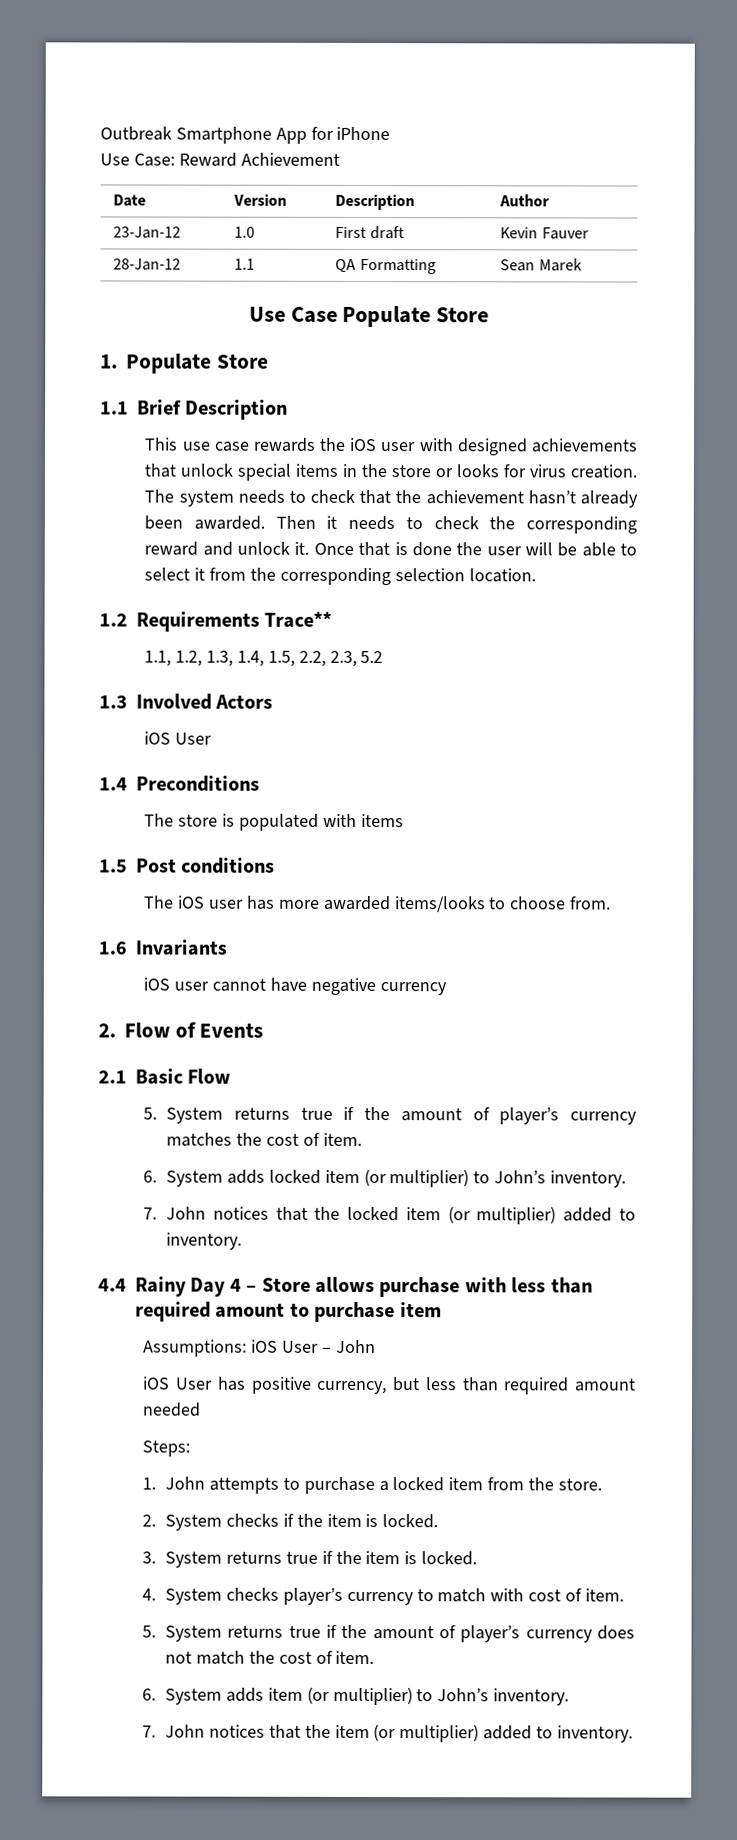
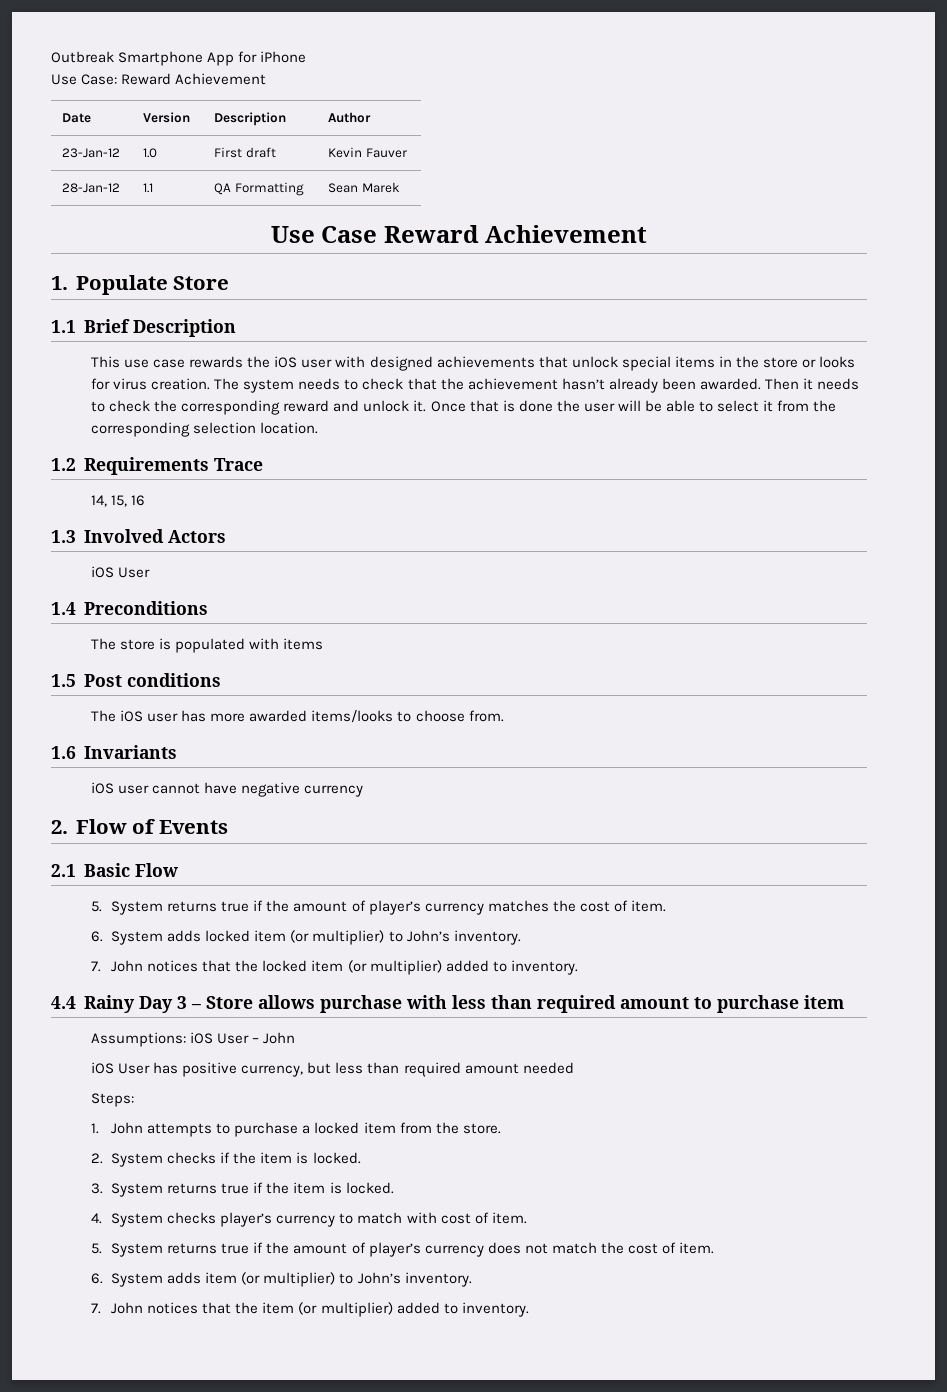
- Use Case Populate Store
+ Use Case Reward Achievement
- 1.2 Requirements Trace**
- 1.1, 1.2, 1.3, 1.4, 1.5, 2.2, 2.3, 5.2
+ 1.2 Requirements Trace
+ 14, 15, 16
- 4.4 Rainy Day 4 – Store allows purchase with less than required amount to purchase item
+ 4.4 Rainy Day 3 – Store allows purchase with less than required amount to purchase item

